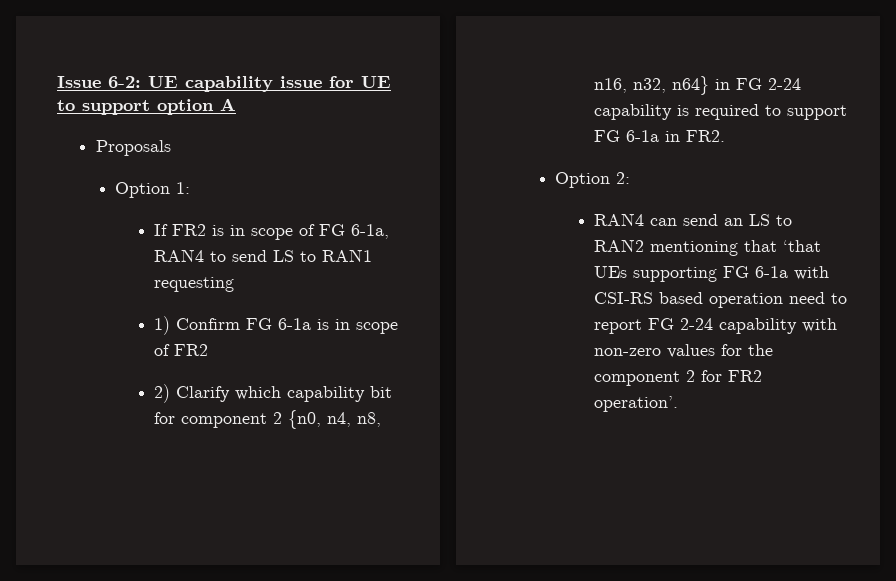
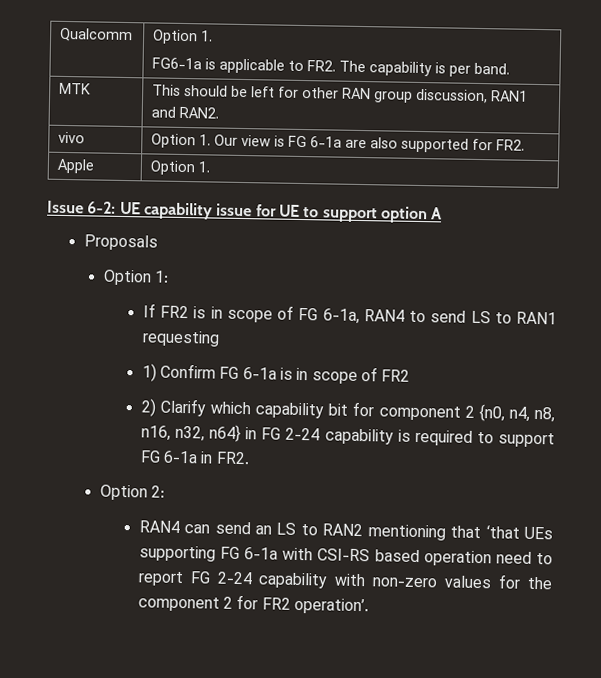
+ Qualcomm | Option 1.
+ FG6-1a is applicable to FR2. The capability is per band.
+ MTK | This should be left for other RAN group discussion, RAN1 and RAN2.
+ vivo | Option 1. Our view is FG 6-1a are also supported for FR2.
+ Apple | Option 1.

